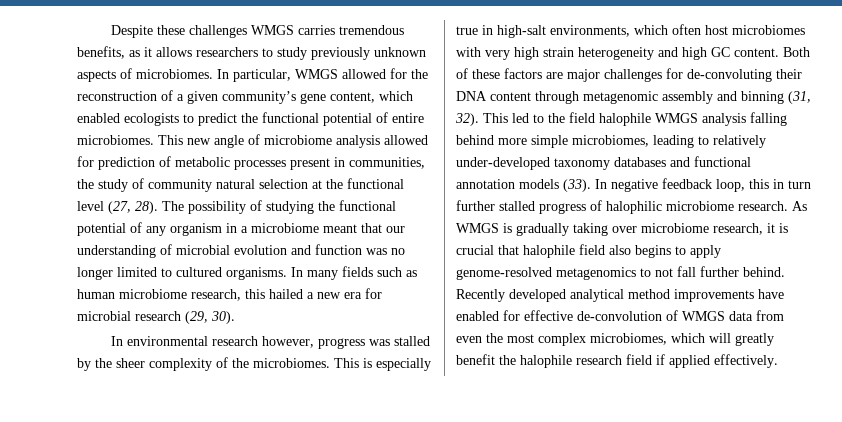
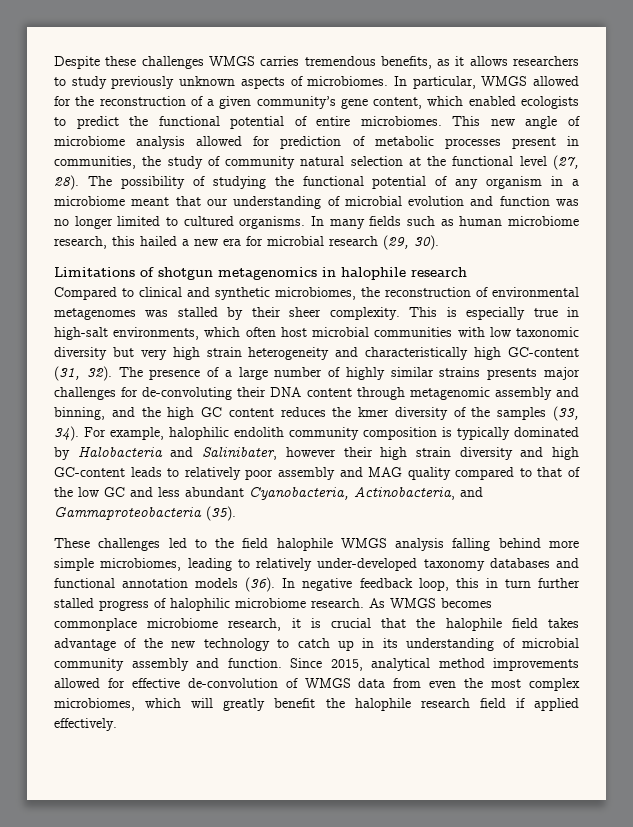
- In environmental research however, progress was stalled by the sheer complexity of the microbiomes.
+ Limitations of shotgun metagenomics in halophile research
+ Compared to clinical and synthetic microbiomes, the reconstruction of environmental metagenomes was stalled by their sheer complexity.
- This is especially true in high-salt environments, which often host microbiomes with very high strain heterogeneity and high GC content. Both of these factors are major challenges for de-convoluting their DNA content through metagenomic assembly and binning (31, 32). This led to the field halophile WMGS analysis falling behind more simple microbiomes, leading to relatively under-developed taxonomy databases and functional annotation models (33).
+ This is especially true in high-salt environments, which often host microbial communities with low taxonomic diversity but very high strain heterogeneity and characteristically high GC-content (31, 32). The presence of a large number of highly similar strains presents major challenges for de-convoluting their DNA content through metagenomic assembly and binning, and the high GC content reduces the kmer diversity of the samples (33, 34). For example, halophilic endolith community composition is typically dominated by Halobacteria and Salinibater, however their high strain diversity and high GC-content leads to relatively poor assembly and MAG quality compared to that of the low GC and less abundant Cyanobacteria, Actinobacteria, and Gammaproteobacteria (35).
+ These challenges led to the field halophile WMGS analysis falling behind more simple microbiomes, leading to relatively under-developed taxonomy databases and functional annotation models (36).
- As WMGS is gradually taking over microbiome research, it is crucial that halophile field also begins to apply genome-resolved metagenomics to not fall further behind. Recently developed analytical method improvements have enabled for effective de-convolution of WMGS data from even the most complex microbiomes, which will greatly benefit the halophile research field if applied effectively.
+ As WMGS becomes commonplace microbiome research, it is crucial that the halophile field takes advantage of the new technology to catch up in its understanding of microbial community assembly and function. Since 2015, analytical method improvements allowed for effective de-convolution of WMGS data from even the most complex microbiomes, which will greatly benefit the halophile research field if applied effectively.

